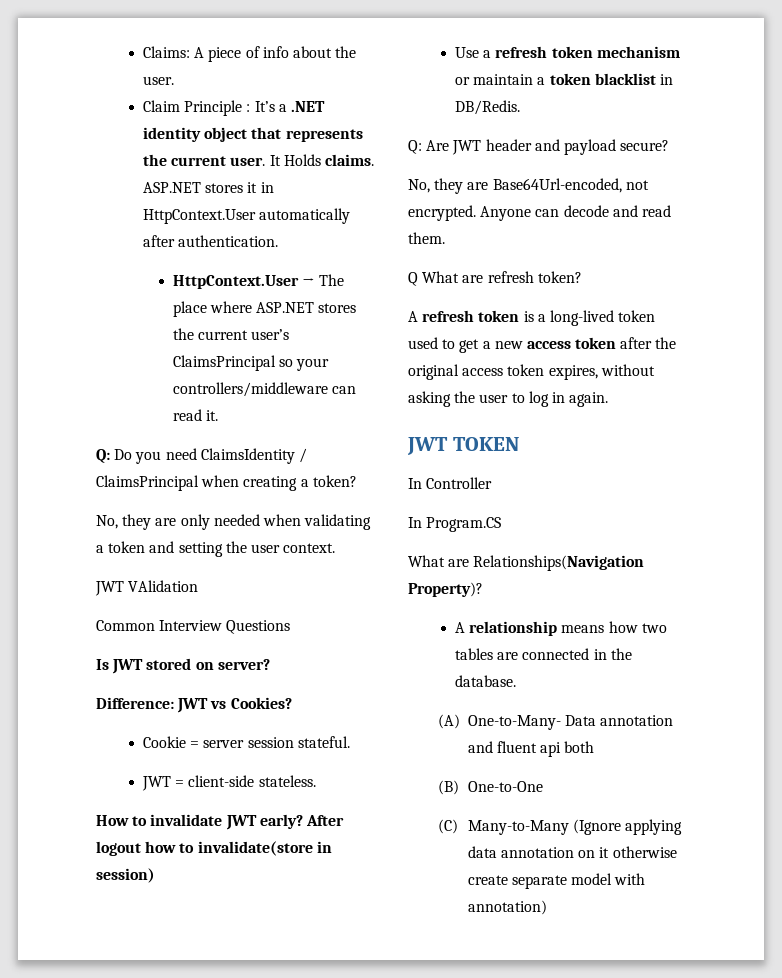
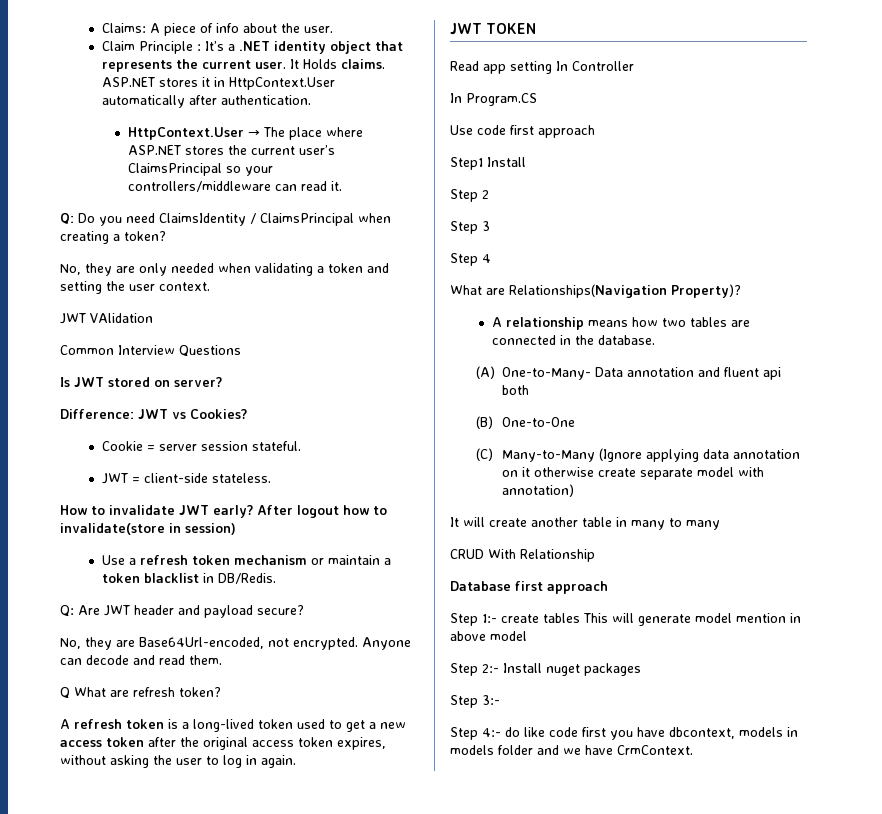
- In Controller
+ Read app setting In Controller
+ Use code first approach
+ Step1 Install
+ Step 2
+ Step 3
+ Step 4
+ It will create another table in many to many
+ CRUD With Relationship
+ Database first approach
+ Step 1:- create tables This will generate model mention in above model
+ Step 2:- Install nuget packages
+ Step 3:-
+ Step 4:- do like code first you have dbcontext, models in models folder and we have CrmContext.

